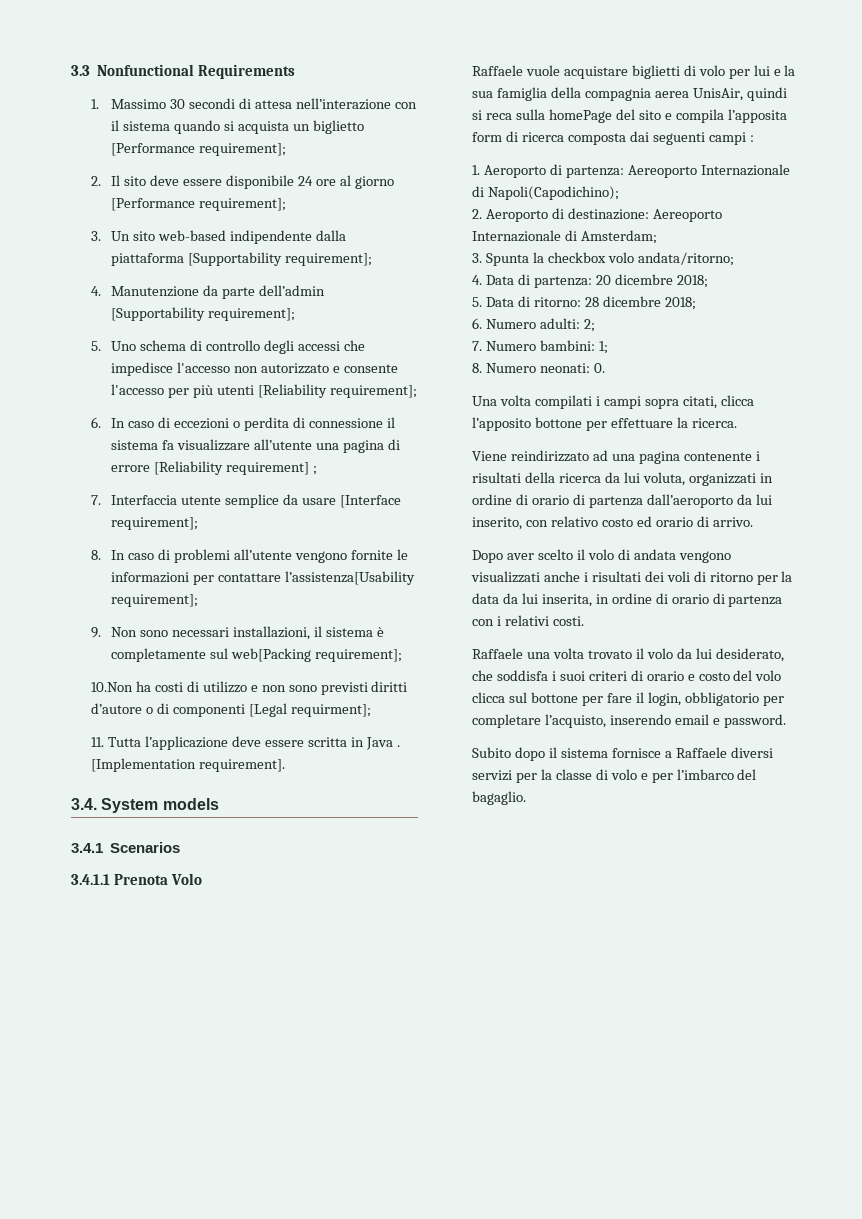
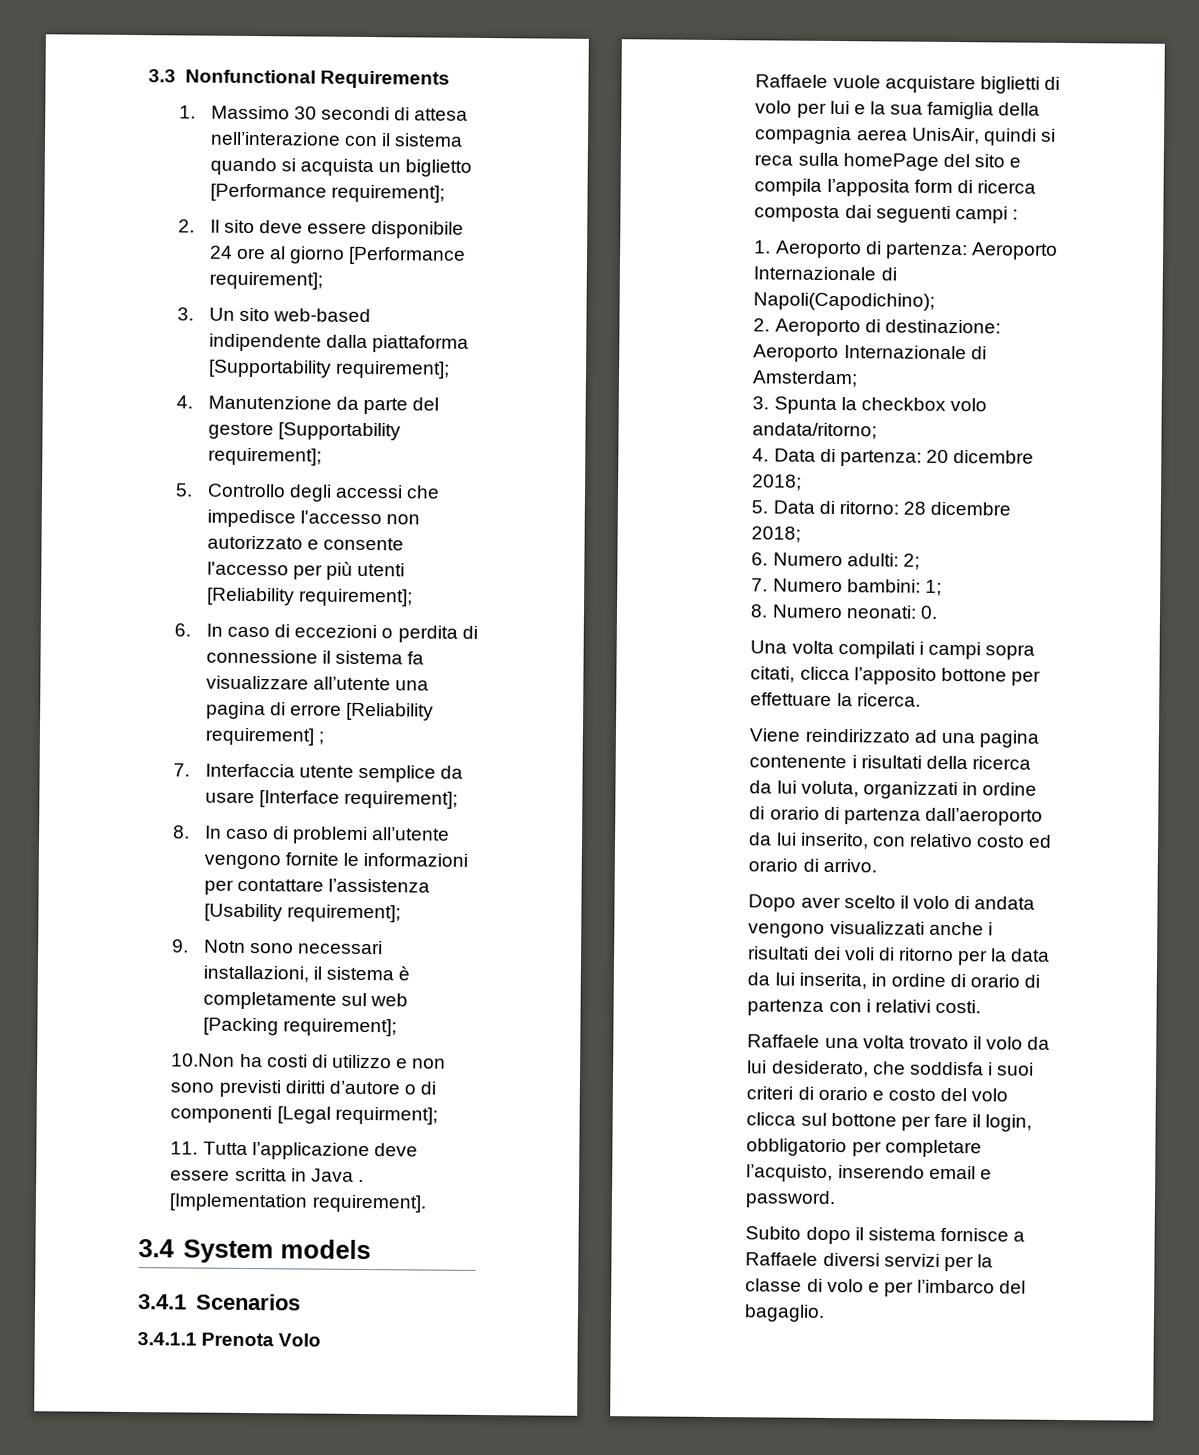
- 4. Manutenzione da parte dell’admin [Supportability requirement];
+ 4. Manutenzione da parte del gestore [Supportability requirement];
- 5. Uno schema di controllo degli accessi che impedisce l'accesso non autorizzato e consente l'accesso per più utenti [Reliability requirement];
+ 5. Controllo degli accessi che impedisce l'accesso non autorizzato e consente l'accesso per più utenti [Reliability requirement];
- 8. In caso di problemi all’utente vengono fornite le informazioni per contattare l’assistenza[Usability requirement];
+ 8. In caso di problemi all’utente vengono fornite le informazioni per contattare l’assistenza [Usability requirement];
- 9. Non sono necessari installazioni, il sistema è completamente sul web[Packing requirement];
+ 9. Notn sono necessari installazioni, il sistema è completamente sul web [Packing requirement];
- 3.4. System models
+ 3.4 System models
- 1. Aeroporto di partenza: Aereoporto Internazionale di Napoli(Capodichino);
+ 1. Aeroporto di partenza: Aeroporto Internazionale di Napoli(Capodichino);
- 2. Aeroporto di destinazione: Aereoporto Internazionale di Amsterdam;
+ 2. Aeroporto di destinazione: Aeroporto Internazionale di Amsterdam;

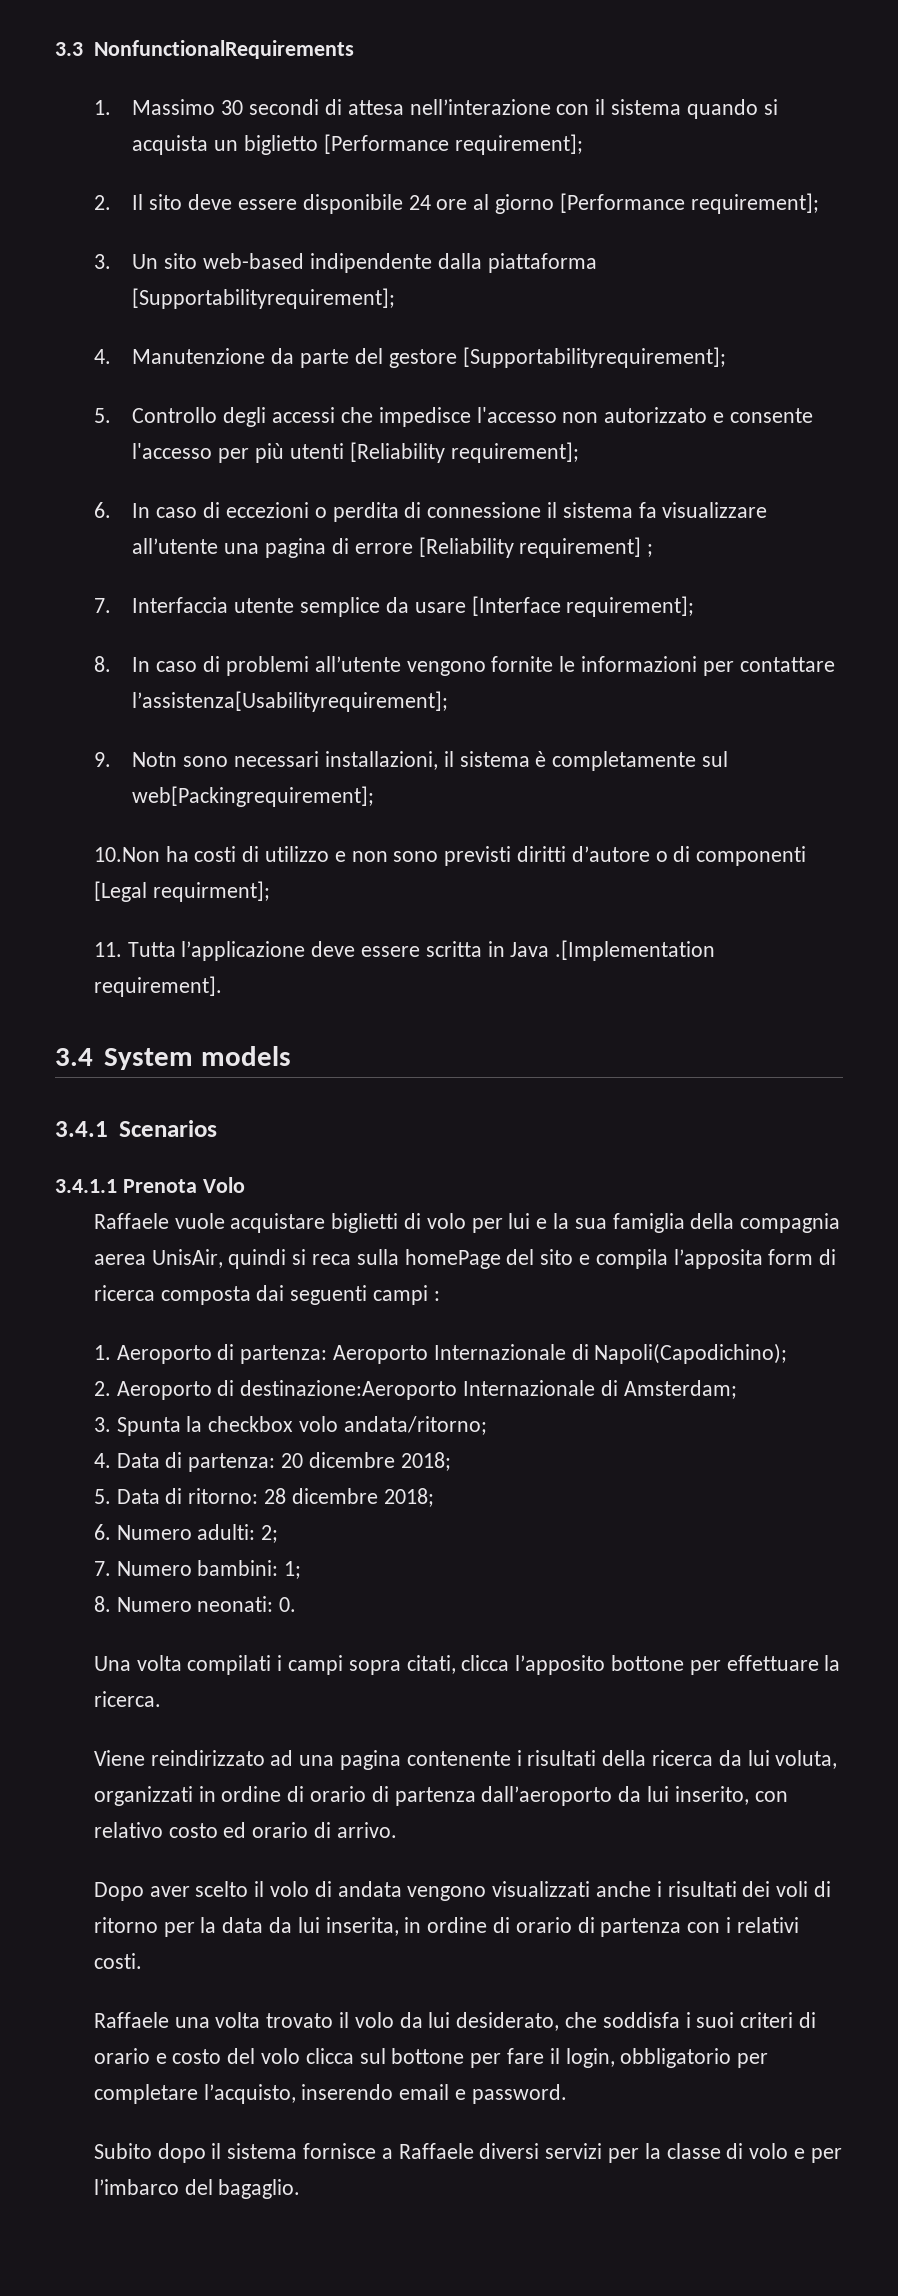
- 3.3 Nonfunctional Requirements
+ 3.3 NonfunctionalRequirements
- 3. Un sito web-based indipendente dalla piattaforma [Supportability requirement];
+ 3. Un sito web-based indipendente dalla piattaforma [Supportabilityrequirement];
- 4. Manutenzione da parte del gestore [Supportability requirement];
+ 4. Manutenzione da parte del gestore [Supportabilityrequirement];
- 8. In caso di problemi all’utente vengono fornite le informazioni per contattare l’assistenza [Usability requirement];
+ 8. In caso di problemi all’utente vengono fornite le informazioni per contattare l’assistenza[Usabilityrequirement];
- 9. Notn sono necessari installazioni, il sistema è completamente sul web [Packing requirement];
+ 9. Notn sono necessari installazioni, il sistema è completamente sul web[Packingrequirement];
- 11. Tutta l’applicazione deve essere scritta in Java . [Implementation requirement].
+ 11. Tutta l’applicazione deve essere scritta in Java .[Implementation requirement].
- 2. Aeroporto di destinazione: Aeroporto Internazionale di Amsterdam;
+ 2. Aeroporto di destinazione:Aeroporto Internazionale di Amsterdam;

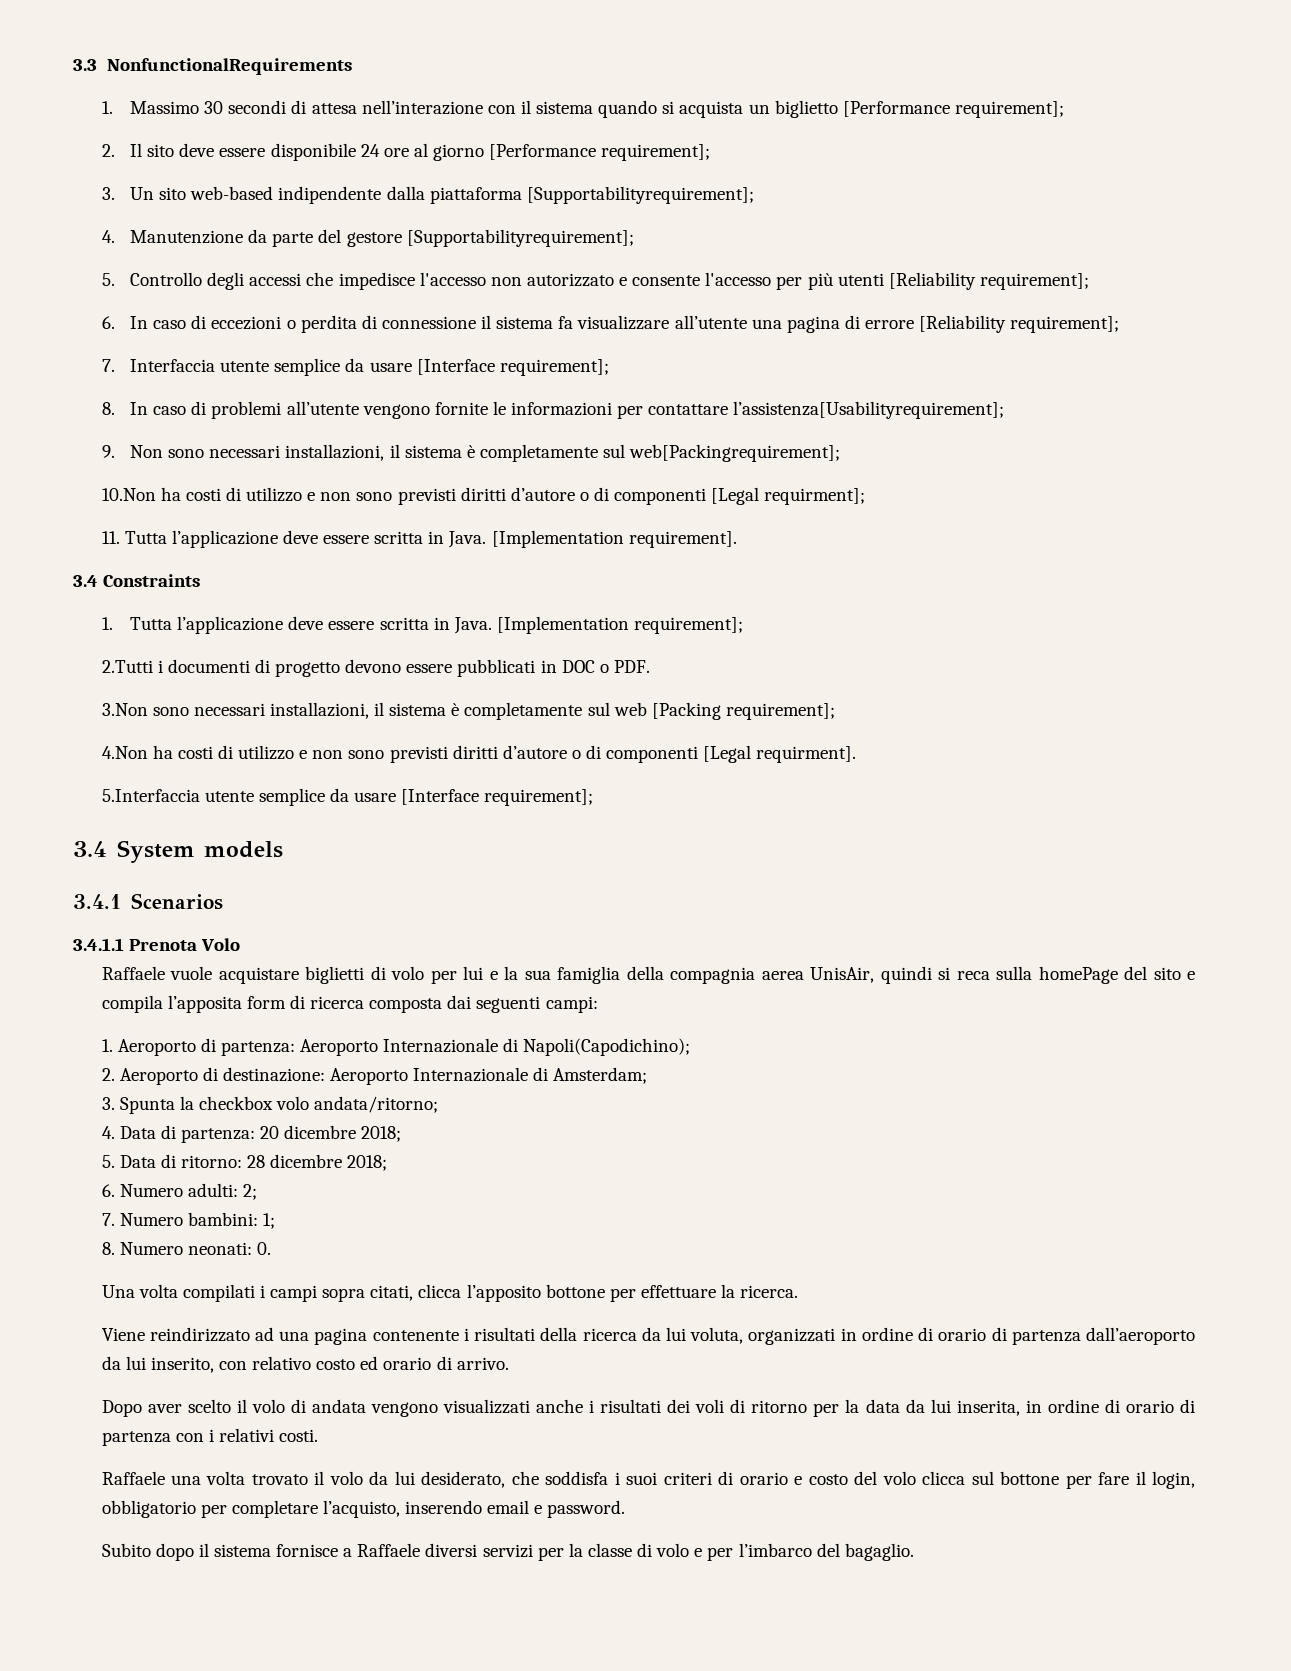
- 6. In caso di eccezioni o perdita di connessione il sistema fa visualizzare all’utente una pagina di errore [Reliability requirement] ;
+ 6. In caso di eccezioni o perdita di connessione il sistema fa visualizzare all’utente una pagina di errore [Reliability requirement];
- 9. Notn sono necessari installazioni, il sistema è completamente sul web[Packingrequirement];
+ 9. Non sono necessari installazioni, il sistema è completamente sul web[Packingrequirement];
- 11. Tutta l’applicazione deve essere scritta in Java .[Implementation requirement].
+ 11. Tutta l’applicazione deve essere scritta in Java. [Implementation requirement].
+ 3.4 Constraints
+ 1. Tutta l’applicazione deve essere scritta in Java. [Implementation requirement];
+ 2.Tutti i documenti di progetto devono essere pubblicati in DOC o PDF.
+ 3.Non sono necessari installazioni, il sistema è completamente sul web [Packing requirement];
+ 4.Non ha costi di utilizzo e non sono previsti diritti d’autore o di componenti [Legal requirment].
+ 5.Interfaccia utente semplice da usare [Interface requirement];
- Raffaele vuole acquistare biglietti di volo per lui e la sua famiglia della compagnia aerea UnisAir, quindi si reca sulla homePage del sito e compila l’apposita form di ricerca composta dai seguenti campi :
+ Raffaele vuole acquistare biglietti di volo per lui e la sua famiglia della compagnia aerea UnisAir, quindi si reca sulla homePage del sito e compila l’apposita form di ricerca composta dai seguenti campi:
- 2. Aeroporto di destinazione:Aeroporto Internazionale di Amsterdam;
+ 2. Aeroporto di destinazione: Aeroporto Internazionale di Amsterdam;

